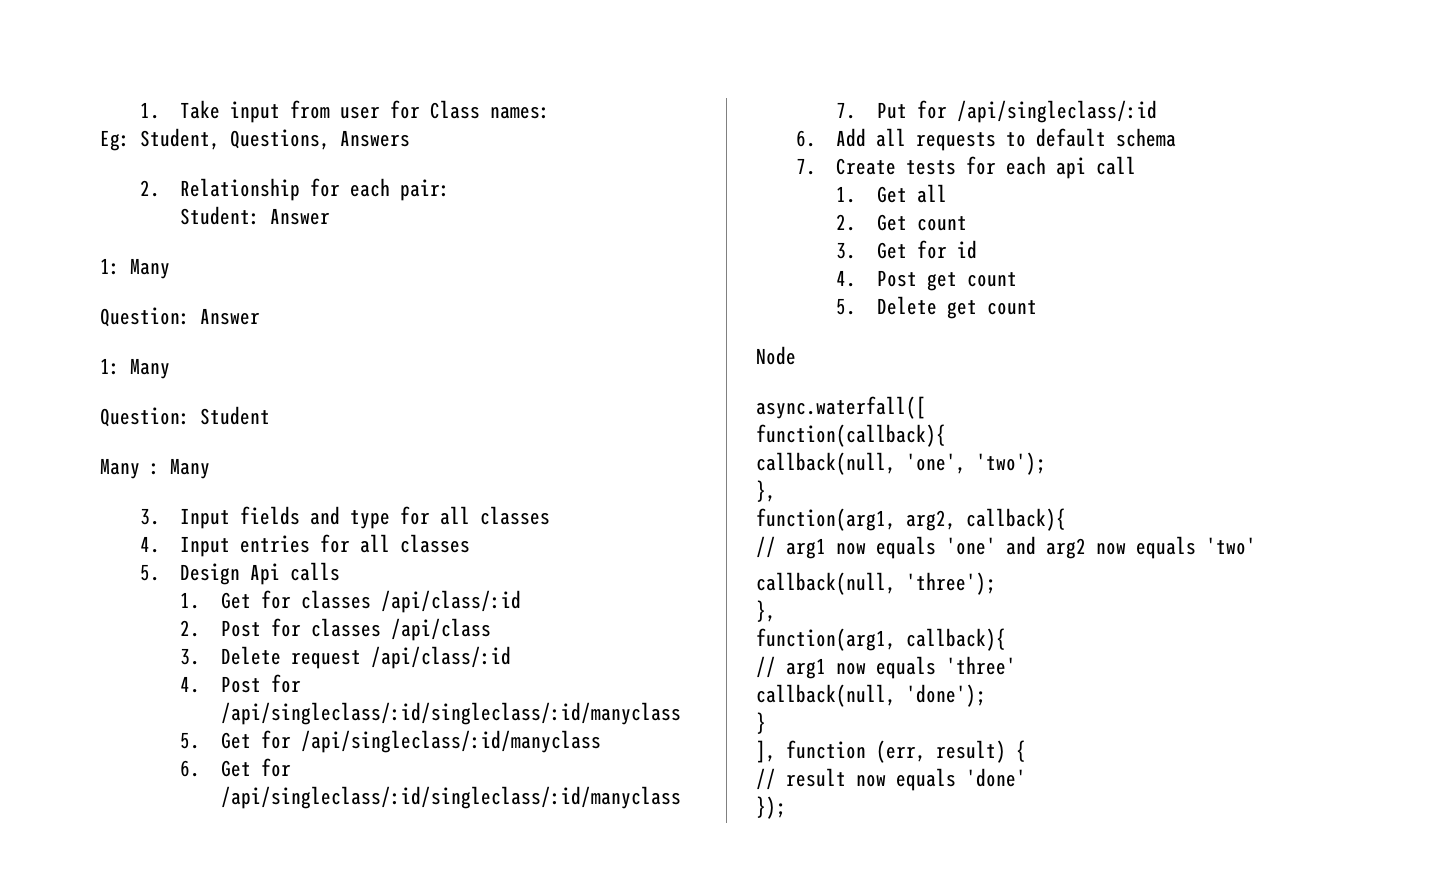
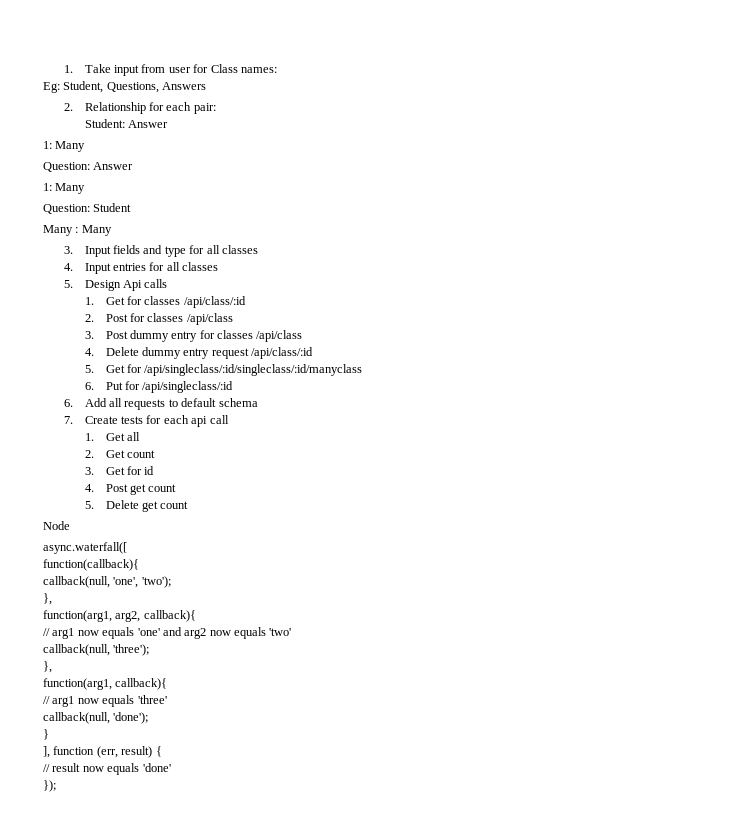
- 3. Delete request /api/class/:id
- 4. Post for /api/singleclass/:id/singleclass/:id/manyclass
- 5. Get for /api/singleclass/:id/manyclass
- 6. Get for /api/singleclass/:id/singleclass/:id/manyclass
+ 3. Post dummy entry for classes /api/class
+ 4. Delete dummy entry request /api/class/:id
+ 5. Get for /api/singleclass/:id/singleclass/:id/manyclass
- 7. Put for /api/singleclass/:id
+ 6. Put for /api/singleclass/:id

